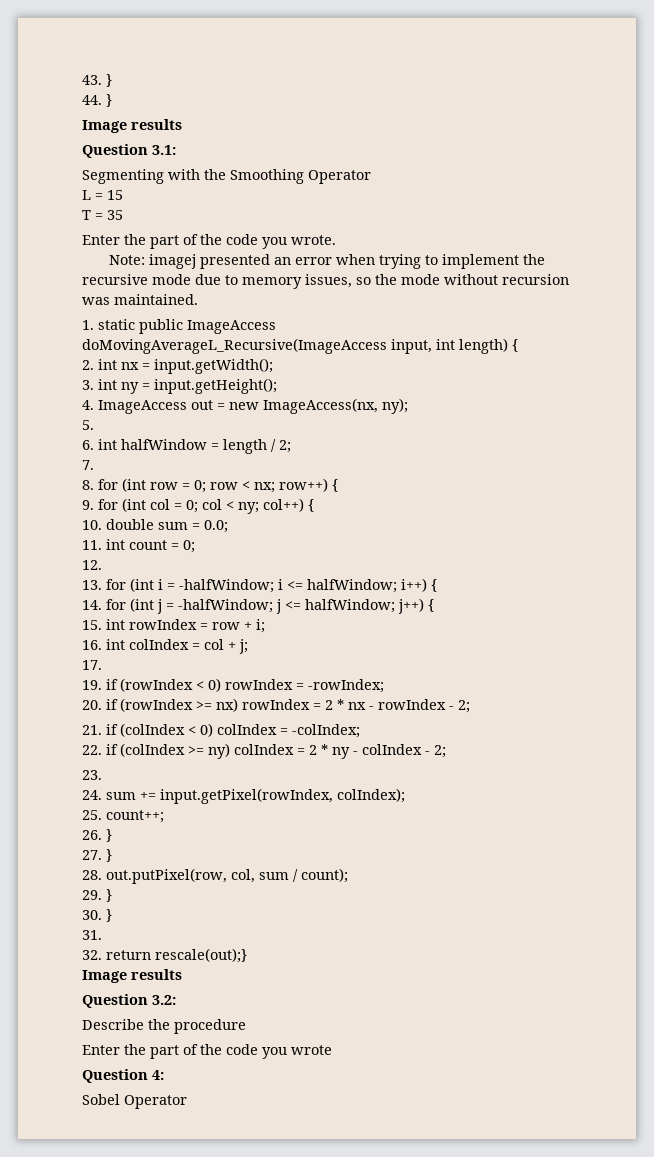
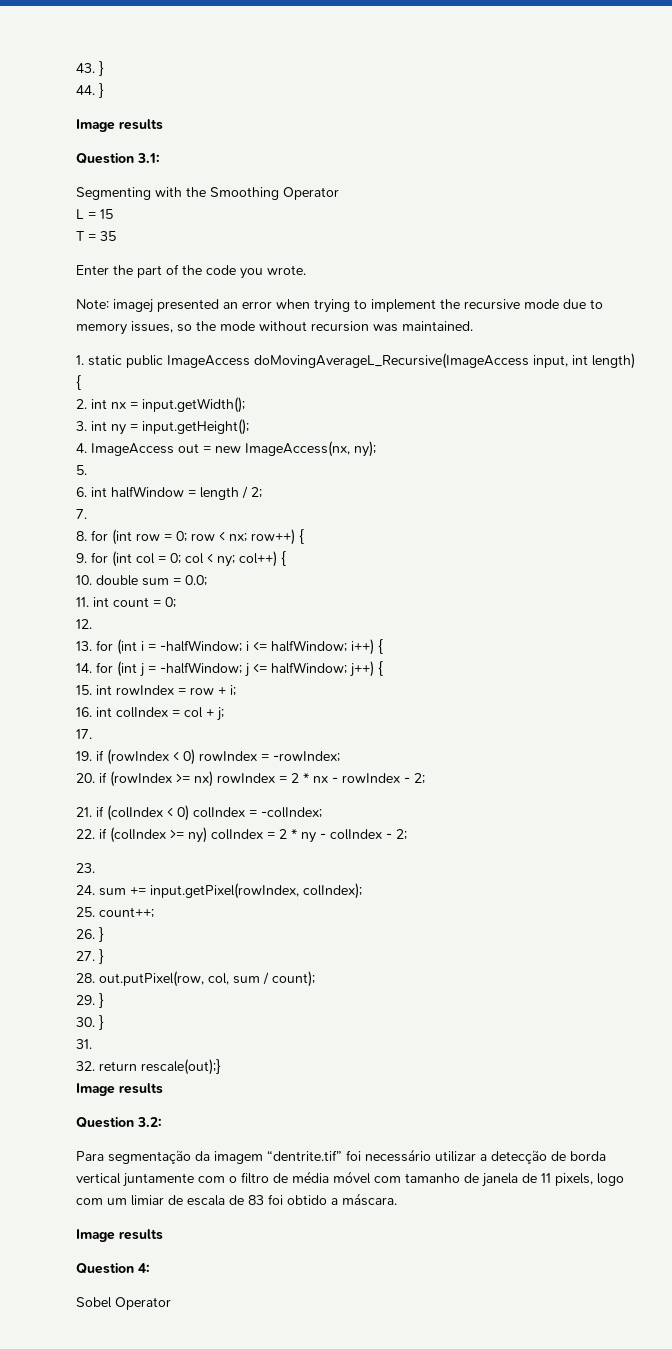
- Describe the procedure
- Enter the part of the code you wrote
+ Para segmentação da imagem “dentrite.tif” foi necessário utilizar a detecção de borda vertical juntamente com o filtro de média móvel com tamanho de janela de 11 pixels, logo com um limiar de escala de 83 foi obtido a máscara.
+ Image results

